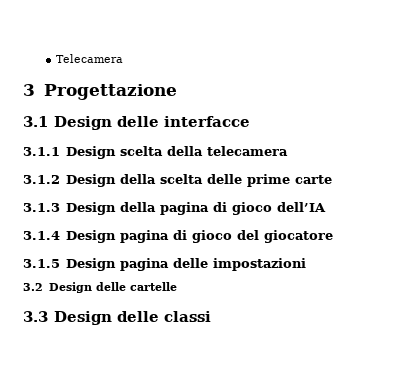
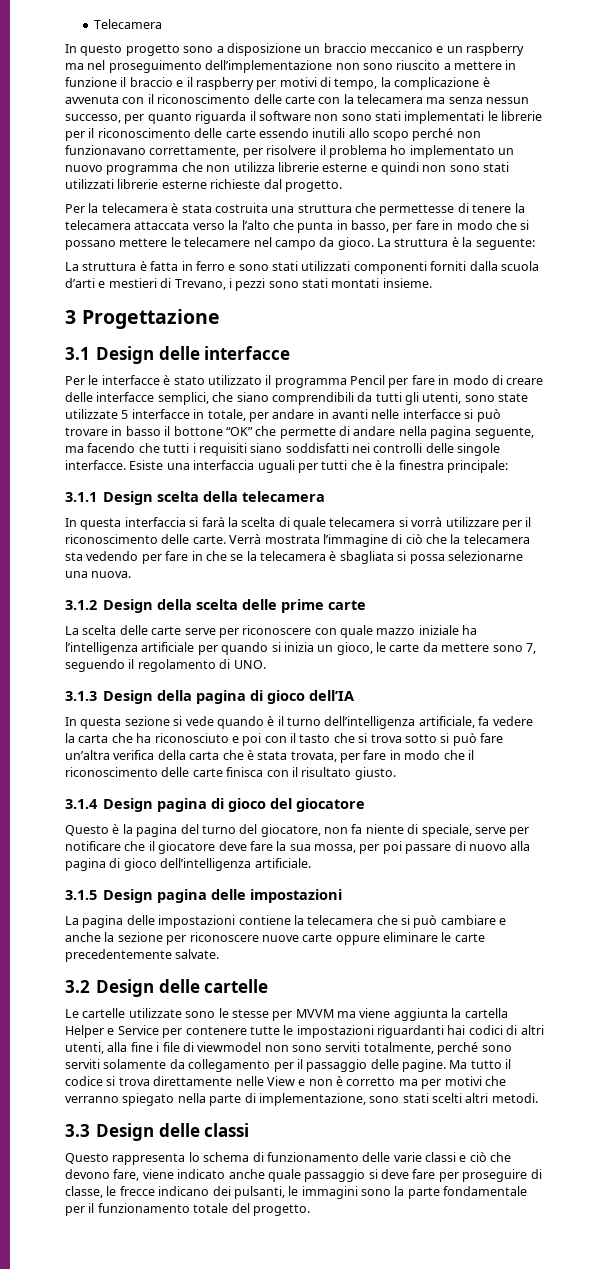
+ In questo progetto sono a disposizione un braccio meccanico e un raspberry ma nel proseguimento dell’implementazione non sono riuscito a mettere in funzione il braccio e il raspberry per motivi di tempo, la complicazione è avvenuta con il riconoscimento delle carte con la telecamera ma senza nessun successo, per quanto riguarda il software non sono stati implementati le librerie per il riconoscimento delle carte essendo inutili allo scopo perché non funzionavano correttamente, per risolvere il problema ho implementato un nuovo programma che non utilizza librerie esterne e quindi non sono stati utilizzati librerie esterne richieste dal progetto.
+ Per la telecamera è stata costruita una struttura che permettesse di tenere la telecamera attaccata verso la l’alto che punta in basso, per fare in modo che si possano mettere le telecamere nel campo da gioco. La struttura è la seguente:
+ La struttura è fatta in ferro e sono stati utilizzati componenti forniti dalla scuola d’arti e mestieri di Trevano, i pezzi sono stati montati insieme.
+ Per le interfacce è stato utilizzato il programma Pencil per fare in modo di creare delle interfacce semplici, che siano comprendibili da tutti gli utenti, sono state utilizzate 5 interfacce in totale, per andare in avanti nelle interfacce si può trovare in basso il bottone “OK” che permette di andare nella pagina seguente, ma facendo che tutti i requisiti siano soddisfatti nei controlli delle singole interfacce. Esiste una interfaccia uguali per tutti che è la finestra principale:
+ In questa interfaccia si farà la scelta di quale telecamera si vorrà utilizzare per il riconoscimento delle carte. Verrà mostrata l’immagine di ciò che la telecamera sta vedendo per fare in che se la telecamera è sbagliata si possa selezionarne una nuova.
+ La scelta delle carte serve per riconoscere con quale mazzo iniziale ha l’intelligenza artificiale per quando si inizia un gioco, le carte da mettere sono 7, seguendo il regolamento di UNO.
+ In questa sezione si vede quando è il turno dell’intelligenza artificiale, fa vedere la carta che ha riconosciuto e poi con il tasto che si trova sotto si può fare un’altra verifica della carta che è stata trovata, per fare in modo che il riconoscimento delle carte finisca con il risultato giusto.
+ Questo è la pagina del turno del giocatore, non fa niente di speciale, serve per notificare che il giocatore deve fare la sua mossa, per poi passare di nuovo alla pagina di gioco dell’intelligenza artificiale.
+ La pagina delle impostazioni contiene la telecamera che si può cambiare e anche la sezione per riconoscere nuove carte oppure eliminare le carte precedentemente salvate.
  3.2 Design delle cartelle
+ Le cartelle utilizzate sono le stesse per MVVM ma viene aggiunta la cartella Helper e Service per contenere tutte le impostazioni riguardanti hai codici di altri utenti, alla fine i file di viewmodel non sono serviti totalmente, perché sono serviti solamente da collegamento per il passaggio delle pagine. Ma tutto il codice si trova direttamente nelle View e non è corretto ma per motivi che verranno spiegato nella parte di implementazione, sono stati scelti altri metodi.
  3.3 Design delle classi
+ Questo rappresenta lo schema di funzionamento delle varie classi e ciò che devono fare, viene indicato anche quale passaggio si deve fare per proseguire di classe, le frecce indicano dei pulsanti, le immagini sono la parte fondamentale per il funzionamento totale del progetto.

